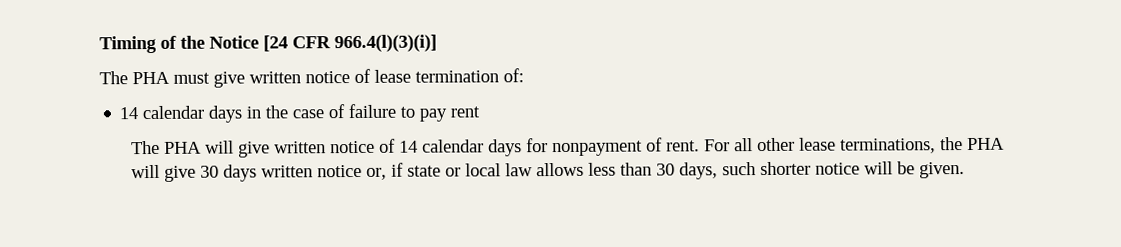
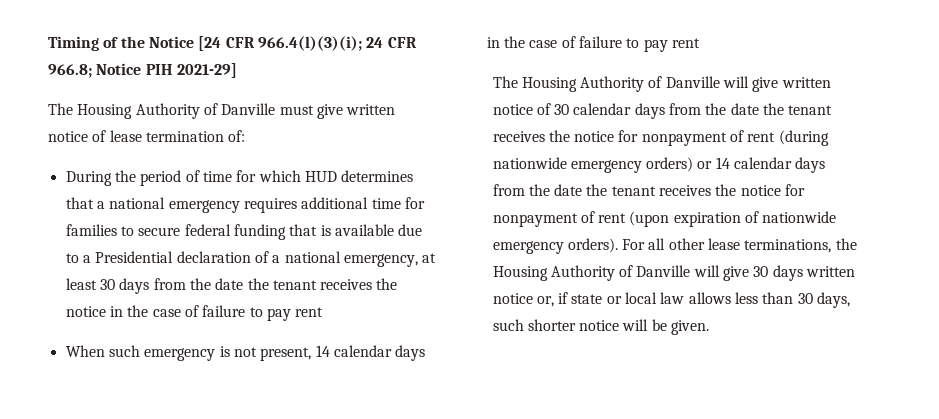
- Timing of the Notice [24 CFR 966.4(l)(3)(i)]
- The PHA must give written notice of lease termination of:
+ Timing of the Notice [24 CFR 966.4(l)(3)(i); 24 CFR 966.8; Notice PIH 2021-29]
+ The Housing Authority of Danville must give written notice of lease termination of:
- 14 calendar days in the case of failure to pay rent
+ During the period of time for which HUD determines that a national emergency requires additional time for families to secure federal funding that is available due to a Presidential declaration of a national emergency, at least 30 days from the date the tenant receives the notice in the case of failure to pay rent
+ When such emergency is not present, 14 calendar days in the case of failure to pay rent
- The PHA will give written notice of 14 calendar days for nonpayment of rent.
+ The Housing Authority of Danville will give written notice of 30 calendar days from the date the tenant receives the notice for nonpayment of rent (during nationwide emergency orders) or 14 calendar days from the date the tenant receives the notice for nonpayment of rent (upon expiration of nationwide emergency orders).
- For all other lease terminations, the PHA will give 30 days written notice or, if state or local law allows less than 30 days, such shorter notice will be given.
+ For all other lease terminations, the Housing Authority of Danville will give 30 days written notice or, if state or local law allows less than 30 days, such shorter notice will be given.

